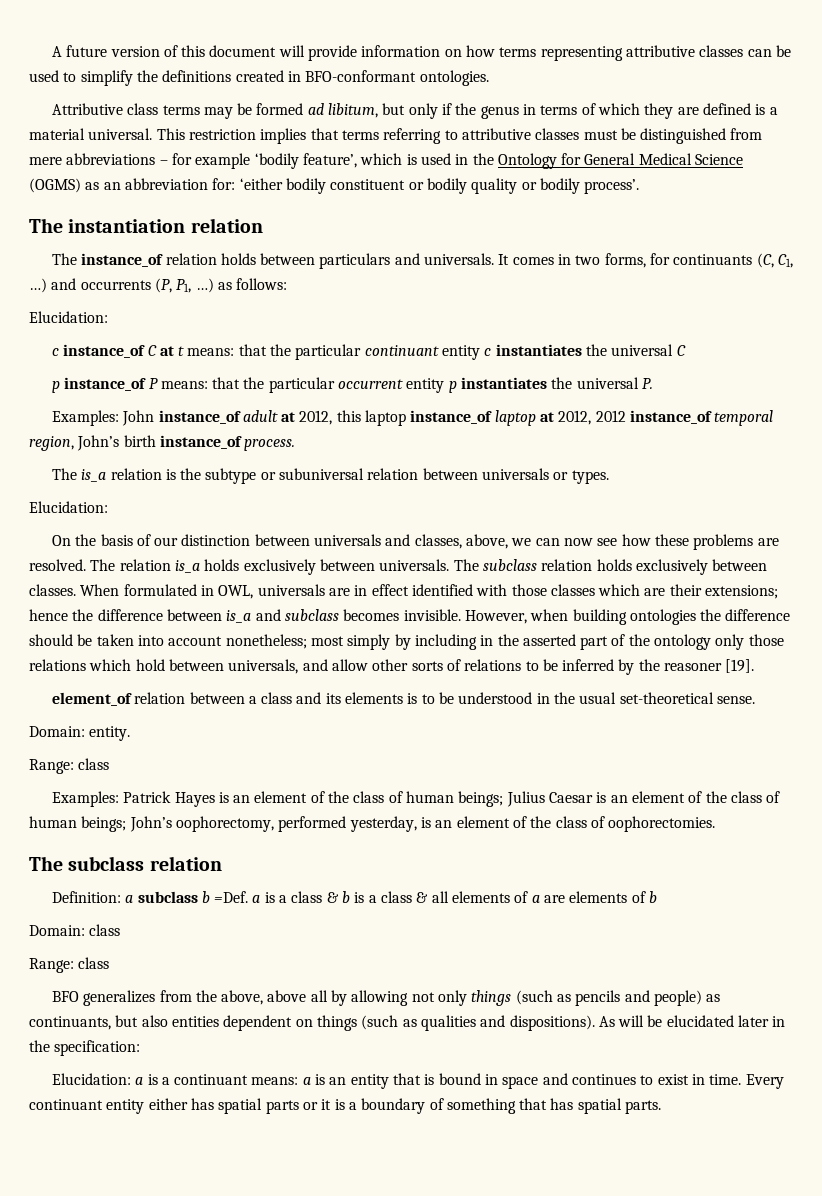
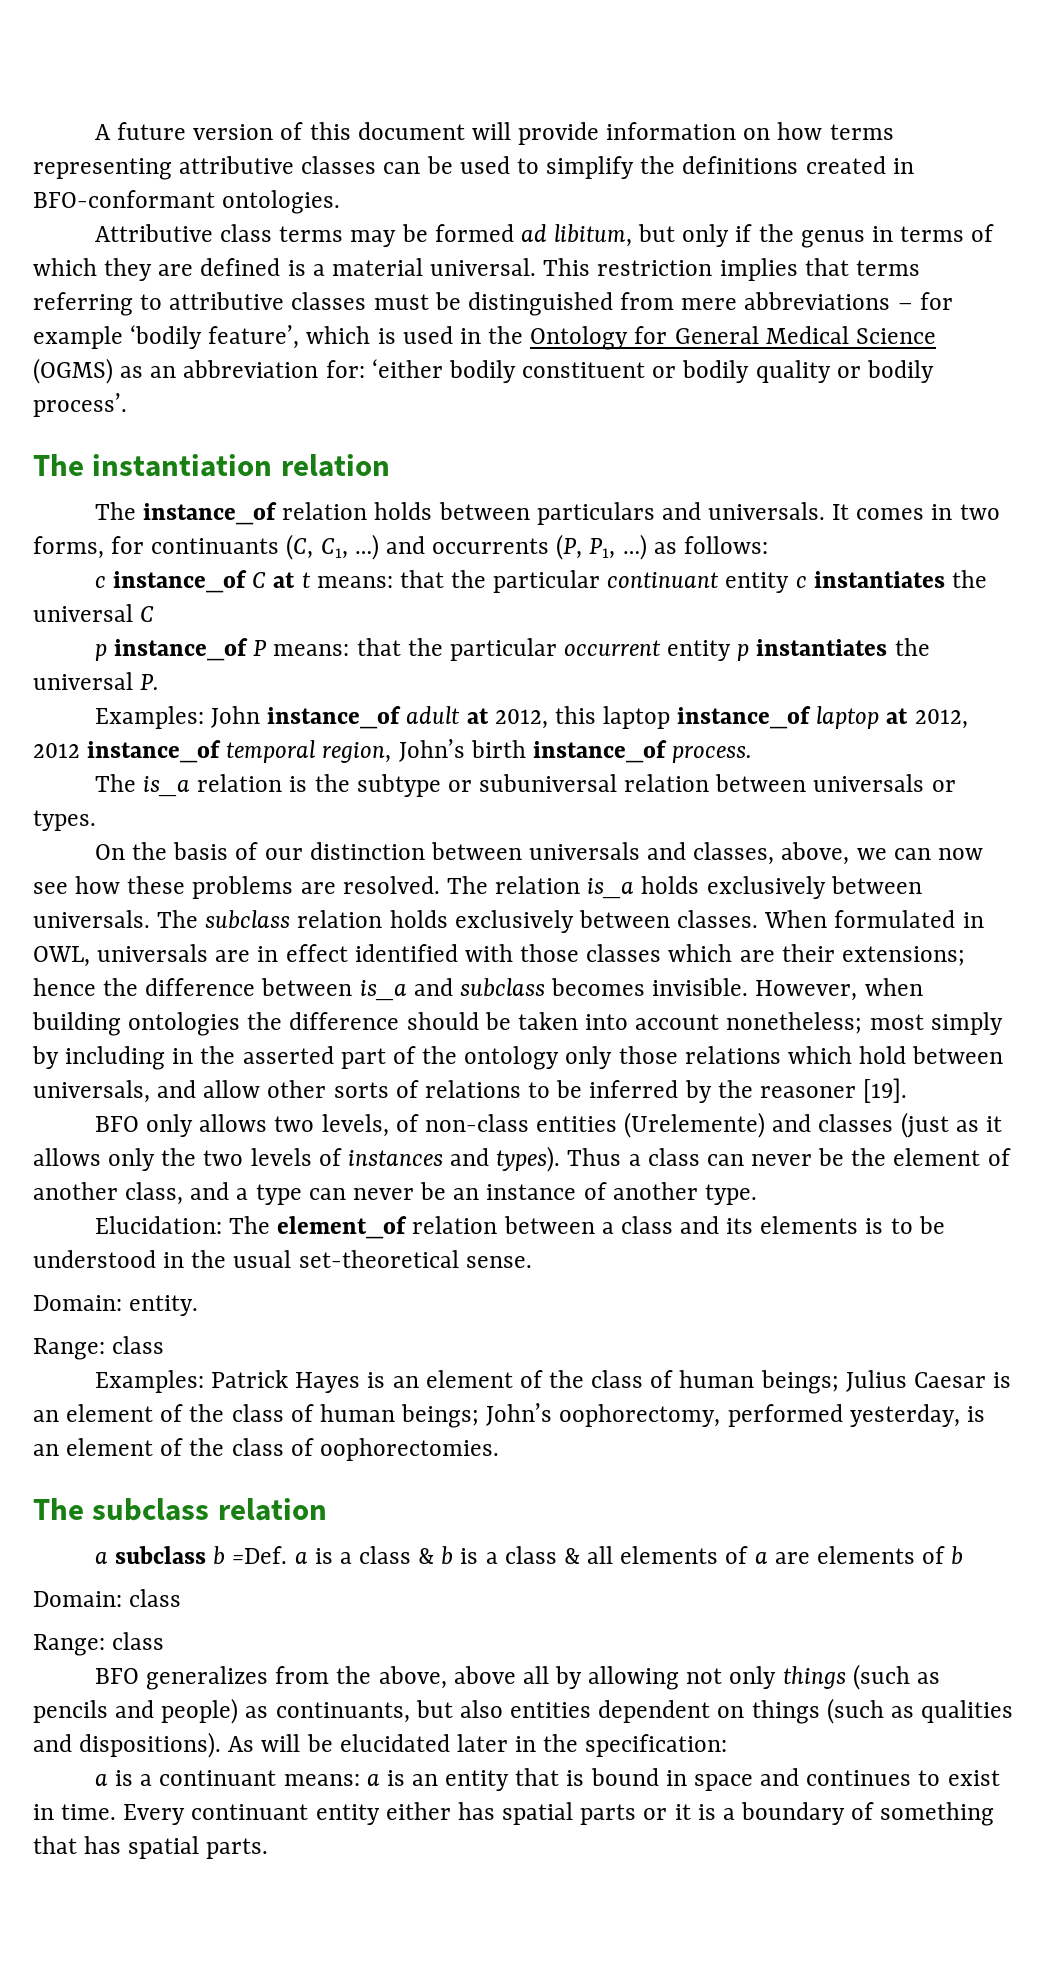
  It comes in two forms, for continuants (C, C1, …) and occurrents (P, P1, …) as follows:
- Elucidation:
  The is_a relation is the subtype or subuniversal relation between universals or types.
- Elucidation:
- element_of relation between a class and its elements is to be understood in the usual set-theoretical sense.
+ BFO only allows two levels, of non-class entities (Urelemente) and classes (just as it allows only the two levels of instances and types). Thus a class can never be the element of another class, and a type can never be an instance of another type.
+ Elucidation: The element_of relation between a class and its elements is to be understood in the usual set-theoretical sense.
- Definition: a subclass b =Def. a is a class & b is a class & all elements of a are elements of b
+ a subclass b =Def. a is a class & b is a class & all elements of a are elements of b
- Elucidation: a is a continuant means: a is an entity that is bound in space and continues to exist in time.
+ a is a continuant means: a is an entity that is bound in space and continues to exist in time.

